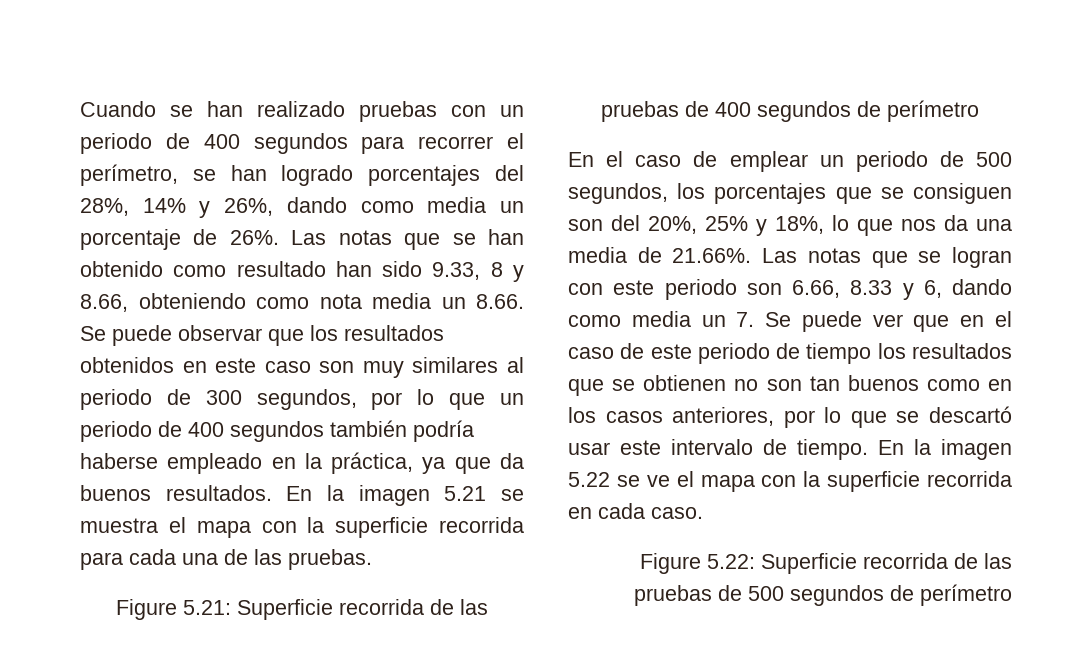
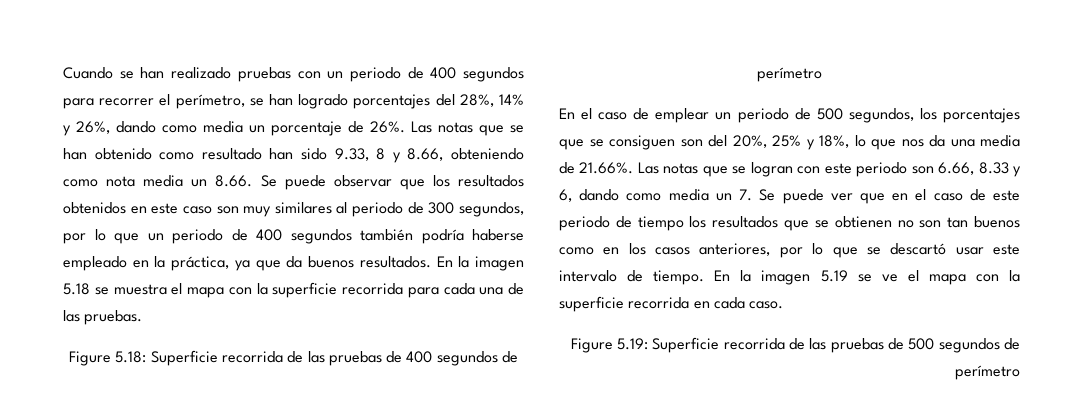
- En la imagen 5.21 se muestra el mapa con la superficie recorrida para cada una de las pruebas.
+ En la imagen 5.18 se muestra el mapa con la superficie recorrida para cada una de las pruebas.
- Figure 5.21: Superficie recorrida de las pruebas de 400 segundos de perímetro
+ Figure 5.18: Superficie recorrida de las pruebas de 400 segundos de perímetro
- En la imagen 5.22 se ve el mapa con la superficie recorrida en cada caso.
+ En la imagen 5.19 se ve el mapa con la superficie recorrida en cada caso.
- Figure 5.22: Superficie recorrida de las pruebas de 500 segundos de perímetro
+ Figure 5.19: Superficie recorrida de las pruebas de 500 segundos de perímetro

